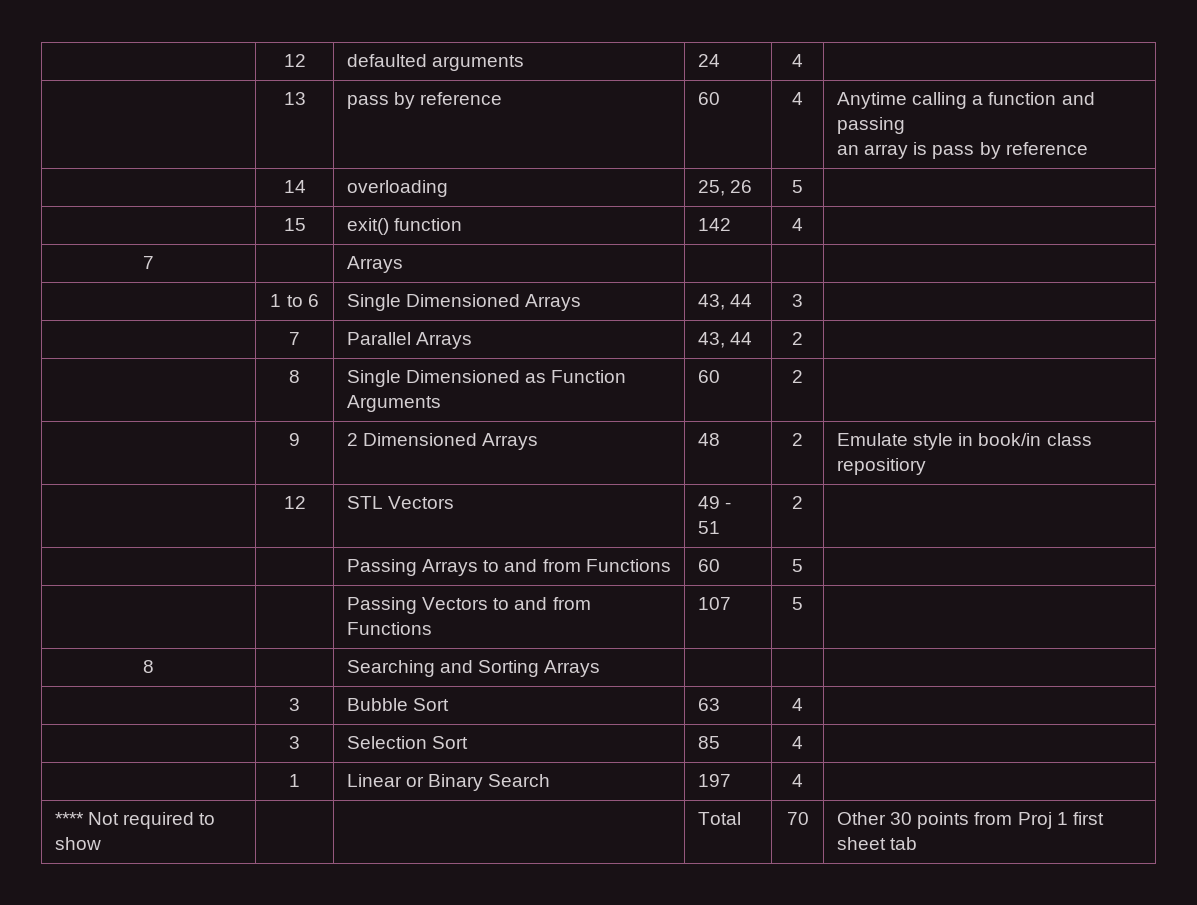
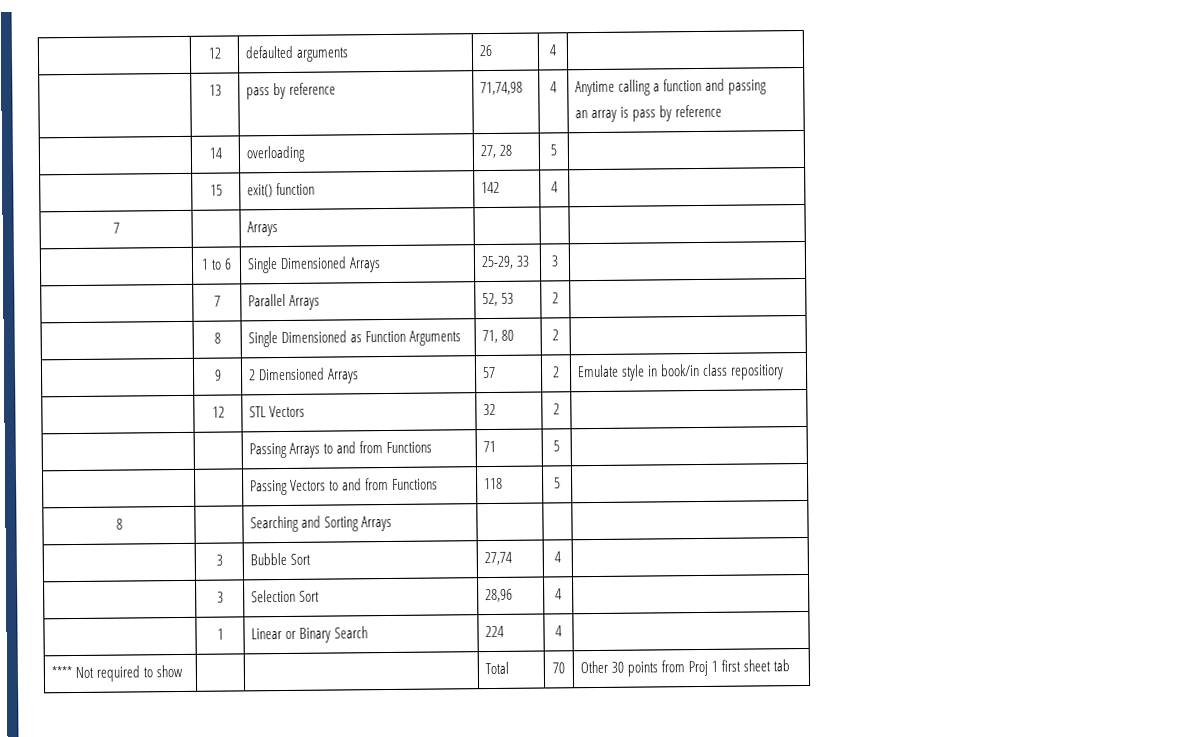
- | 12 | defaulted arguments | 24 | 4 |
+ | 12 | defaulted arguments | 26 | 4 |
- | 13 | pass by reference | 60 | 4 | Anytime calling a function and passing
+ | 13 | pass by reference | 71,74,98 | 4 | Anytime calling a function and passing
- | 14 | overloading | 25, 26 | 5 |
+ | 14 | overloading | 27, 28 | 5 |
- | 1 to 6 | Single Dimensioned Arrays | 43, 44 | 3 |
+ | 1 to 6 | Single Dimensioned Arrays | 25-29, 33 | 3 |
- | 7 | Parallel Arrays | 43, 44 | 2 |
+ | 7 | Parallel Arrays | 52, 53 | 2 |
- | 8 | Single Dimensioned as Function Arguments | 60 | 2 |
+ | 8 | Single Dimensioned as Function Arguments | 71, 80 | 2 |
- | 9 | 2 Dimensioned Arrays | 48 | 2 | Emulate style in book/in class repositiory
+ | 9 | 2 Dimensioned Arrays | 57 | 2 | Emulate style in book/in class repositiory
- | 12 | STL Vectors | 49 - 51 | 2 |
+ | 12 | STL Vectors | 32 | 2 |
- | | Passing Arrays to and from Functions | 60 | 5 |
+ | | Passing Arrays to and from Functions | 71 | 5 |
- | | Passing Vectors to and from Functions | 107 | 5 |
+ | | Passing Vectors to and from Functions | 118 | 5 |
- | 3 | Bubble Sort | 63 | 4 |
+ | 3 | Bubble Sort | 27,74 | 4 |
- | 3 | Selection Sort | 85 | 4 |
+ | 3 | Selection Sort | 28,96 | 4 |
- | 1 | Linear or Binary Search | 197 | 4 |
+ | 1 | Linear or Binary Search | 224 | 4 |

